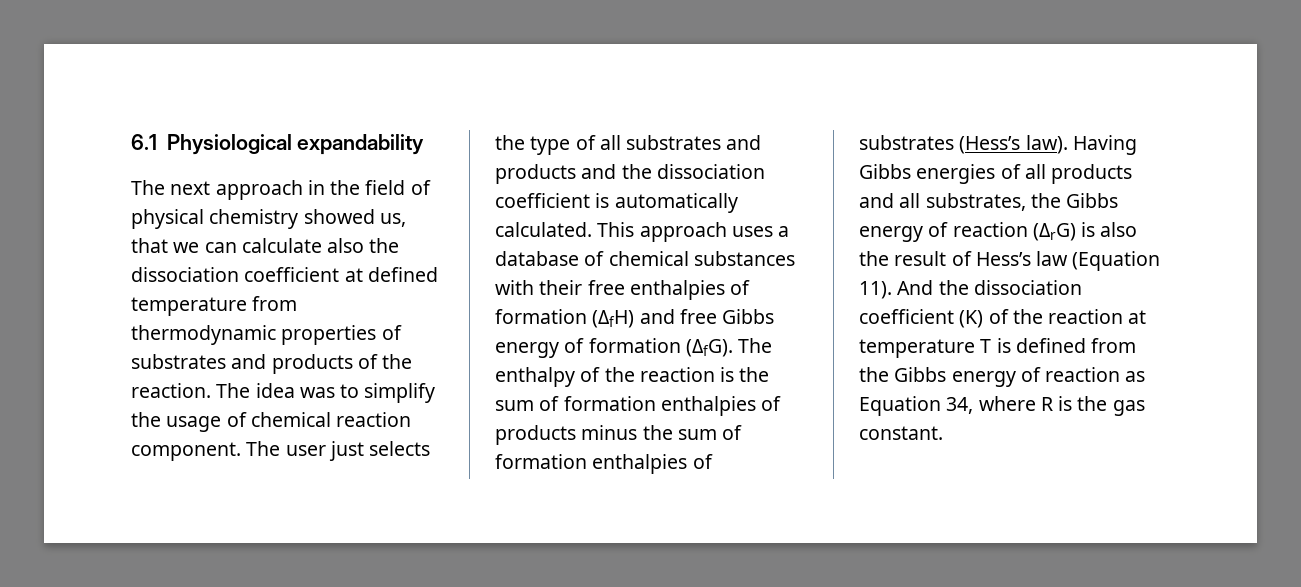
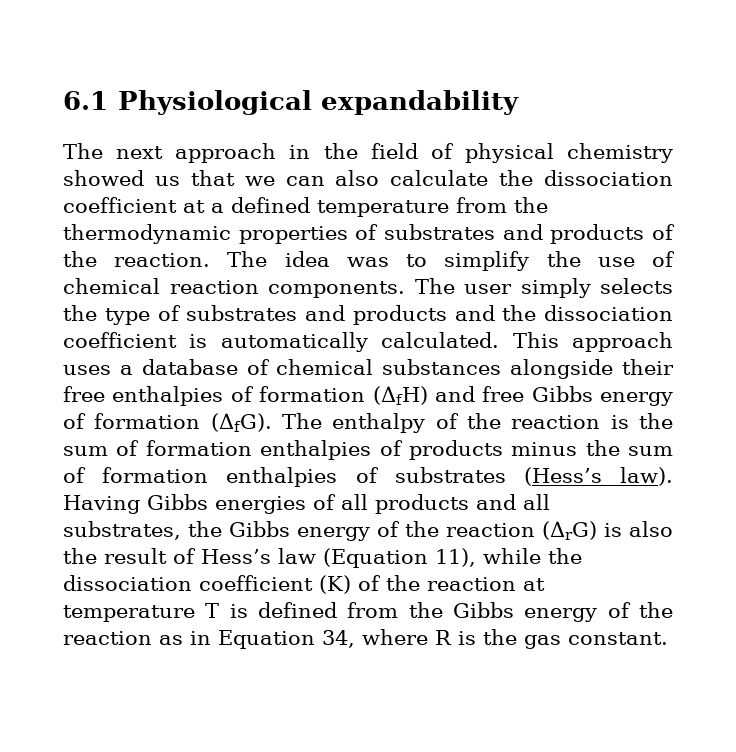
- The next approach in the field of physical chemistry showed us, that we can calculate also the dissociation coefficient at defined temperature from thermodynamic properties of substrates and products of the reaction.
+ The next approach in the field of physical chemistry showed us that we can also calculate the dissociation coefficient at a defined temperature from the thermodynamic properties of substrates and products of the reaction.
- The idea was to simplify the usage of chemical reaction component.
+ The idea was to simplify the use of chemical reaction components.
- The user just selects the type of all substrates and products and the dissociation coefficient is automatically calculated.
+ The user simply selects the type of substrates and products and the dissociation coefficient is automatically calculated.
- This approach uses a database of chemical substances with their free enthalpies of formation (ΔfH) and free Gibbs energy of formation (ΔfG).
+ This approach uses a database of chemical substances alongside their free enthalpies of formation (ΔfH) and free Gibbs energy of formation (ΔfG).
- Having Gibbs energies of all products and all substrates, the Gibbs energy of reaction (ΔrG) is also the result of Hess’s law (Equation 11). And the dissociation coefficient (K) of the reaction at temperature T is defined from the Gibbs energy of reaction as Equation 34, where R is the gas constant.
+ Having Gibbs energies of all products and all substrates, the Gibbs energy of the reaction (ΔrG) is also the result of Hess’s law (Equation 11), while the dissociation coefficient (K) of the reaction at temperature T is defined from the Gibbs energy of the reaction as in Equation 34, where R is the gas constant.

